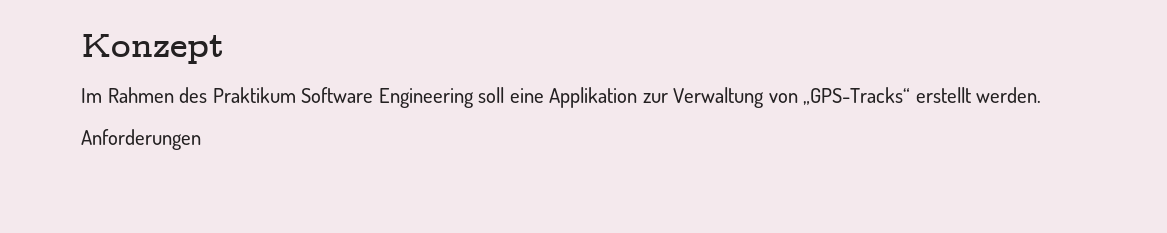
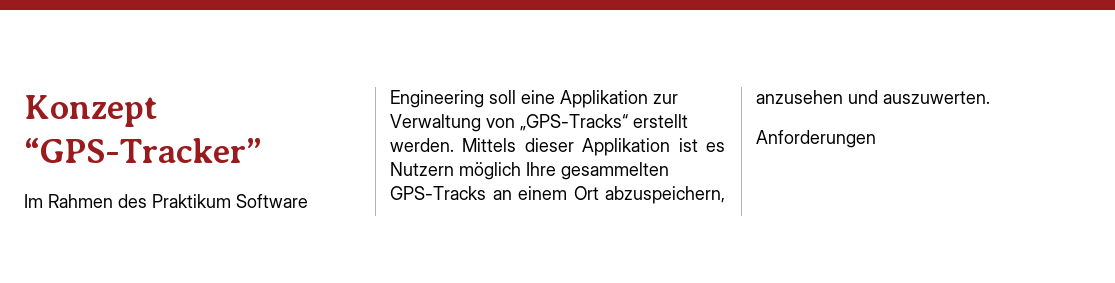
- Konzept
+ Konzept “GPS-Tracker”
+ Mittels dieser Applikation ist es Nutzern möglich Ihre gesammelten GPS-Tracks an einem Ort abzuspeichern, anzusehen und auszuwerten.

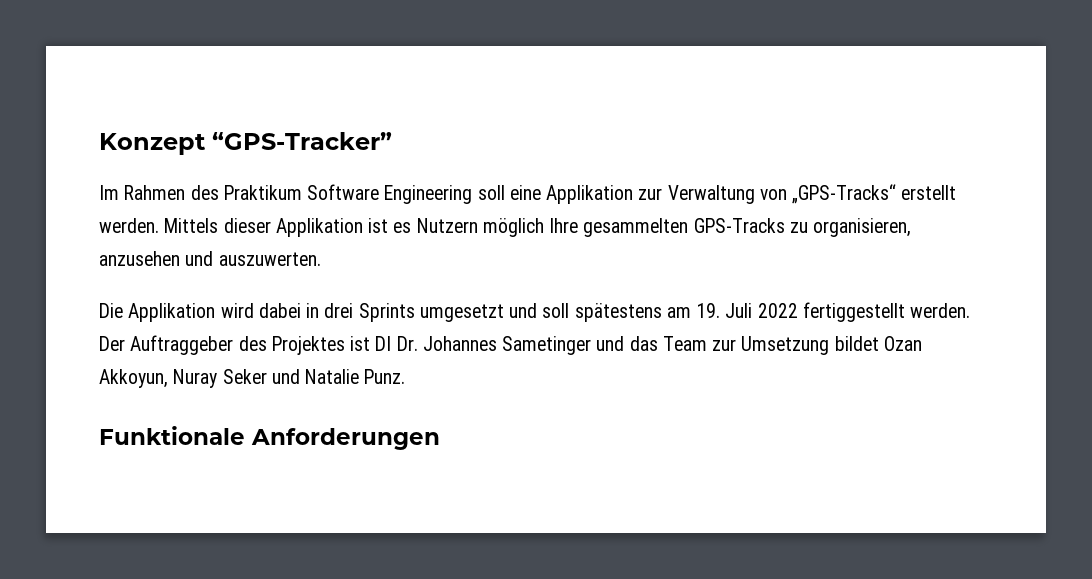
- Mittels dieser Applikation ist es Nutzern möglich Ihre gesammelten GPS-Tracks an einem Ort abzuspeichern, anzusehen und auszuwerten.
+ Mittels dieser Applikation ist es Nutzern möglich Ihre gesammelten GPS-Tracks zu organisieren, anzusehen und auszuwerten.
- Anforderungen
+ Die Applikation wird dabei in drei Sprints umgesetzt und soll spätestens am 19. Juli 2022 fertiggestellt werden. Der Auftraggeber des Projektes ist DI Dr. Johannes Sametinger und das Team zur Umsetzung bildet Ozan Akkoyun, Nuray Seker und Natalie Punz.
+ Funktionale Anforderungen

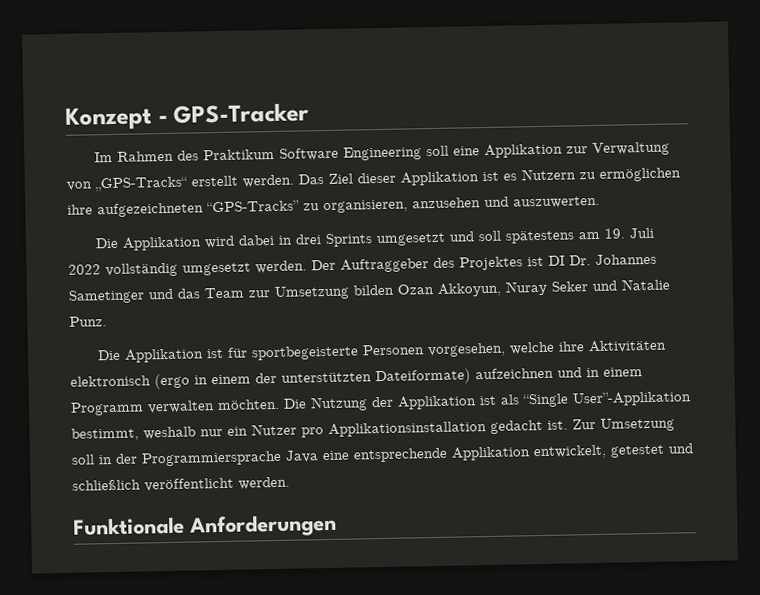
- Konzept “GPS-Tracker”
+ Konzept - GPS-Tracker
- Mittels dieser Applikation ist es Nutzern möglich Ihre gesammelten GPS-Tracks zu organisieren, anzusehen und auszuwerten.
+ Das Ziel dieser Applikation ist es Nutzern zu ermöglichen ihre aufgezeichneten “GPS-Tracks” zu organisieren, anzusehen und auszuwerten.
- Die Applikation wird dabei in drei Sprints umgesetzt und soll spätestens am 19. Juli 2022 fertiggestellt werden.
+ Die Applikation wird dabei in drei Sprints umgesetzt und soll spätestens am 19. Juli 2022 vollständig umgesetzt werden.
- Der Auftraggeber des Projektes ist DI Dr. Johannes Sametinger und das Team zur Umsetzung bildet Ozan Akkoyun, Nuray Seker und Natalie Punz.
+ Der Auftraggeber des Projektes ist DI Dr. Johannes Sametinger und das Team zur Umsetzung bilden Ozan Akkoyun, Nuray Seker und Natalie Punz.
+ Die Applikation ist für sportbegeisterte Personen vorgesehen, welche ihre Aktivitäten elektronisch (ergo in einem der unterstützten Dateiformate) aufzeichnen und in einem Programm verwalten möchten. Die Nutzung der Applikation ist als “Single User”-Applikation bestimmt, weshalb nur ein Nutzer pro Applikationsinstallation gedacht ist. Zur Umsetzung soll in der Programmiersprache Java eine entsprechende Applikation entwickelt, getestet und schließlich veröffentlicht werden.

